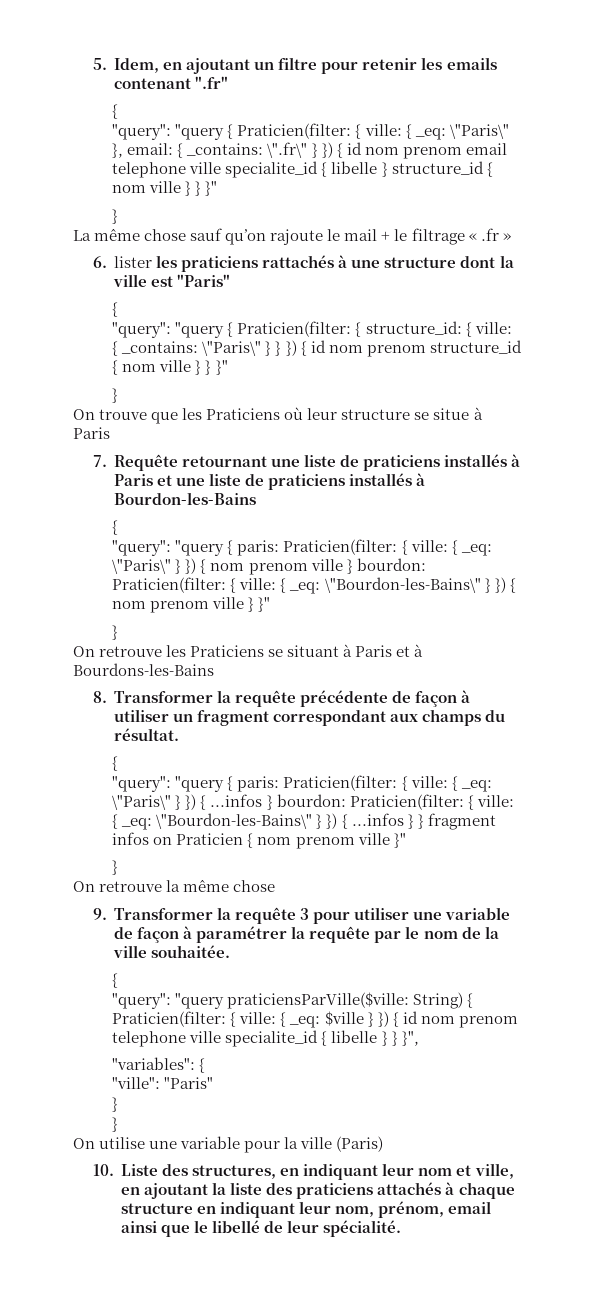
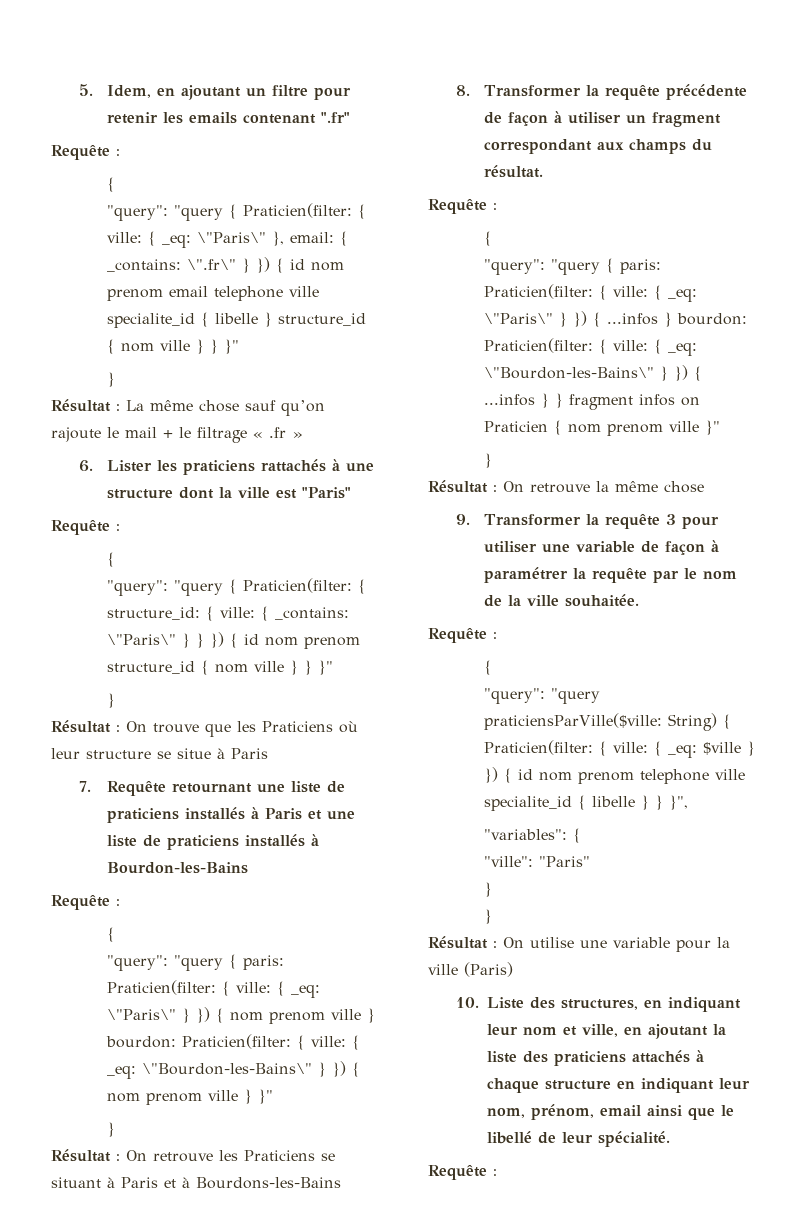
  5. Idem, en ajoutant un filtre pour retenir les emails contenant ".fr"
+ Requête :
- La même chose sauf qu’on rajoute le mail + le filtrage « .fr »
+ Résultat : La même chose sauf qu’on rajoute le mail + le filtrage « .fr »
- 6. lister les praticiens rattachés à une structure dont la ville est "Paris"
+ 6. Lister les praticiens rattachés à une structure dont la ville est "Paris"
+ Requête :
- On trouve que les Praticiens où leur structure se situe à Paris
+ Résultat : On trouve que les Praticiens où leur structure se situe à Paris
  7. Requête retournant une liste de praticiens installés à Paris et une liste de praticiens installés à Bourdon-les-Bains
+ Requête :
- On retrouve les Praticiens se situant à Paris et à Bourdons-les-Bains
+ Résultat : On retrouve les Praticiens se situant à Paris et à Bourdons-les-Bains
  8. Transformer la requête précédente de façon à utiliser un fragment correspondant aux champs du résultat.
+ Requête :
- On retrouve la même chose
+ Résultat : On retrouve la même chose
  9. Transformer la requête 3 pour utiliser une variable de façon à paramétrer la requête par le nom de la ville souhaitée.
+ Requête :
- On utilise une variable pour la ville (Paris)
+ Résultat : On utilise une variable pour la ville (Paris)
  10. Liste des structures, en indiquant leur nom et ville, en ajoutant la liste des praticiens attachés à chaque structure en indiquant leur nom, prénom, email ainsi que le libellé de leur spécialité.
+ Requête :

